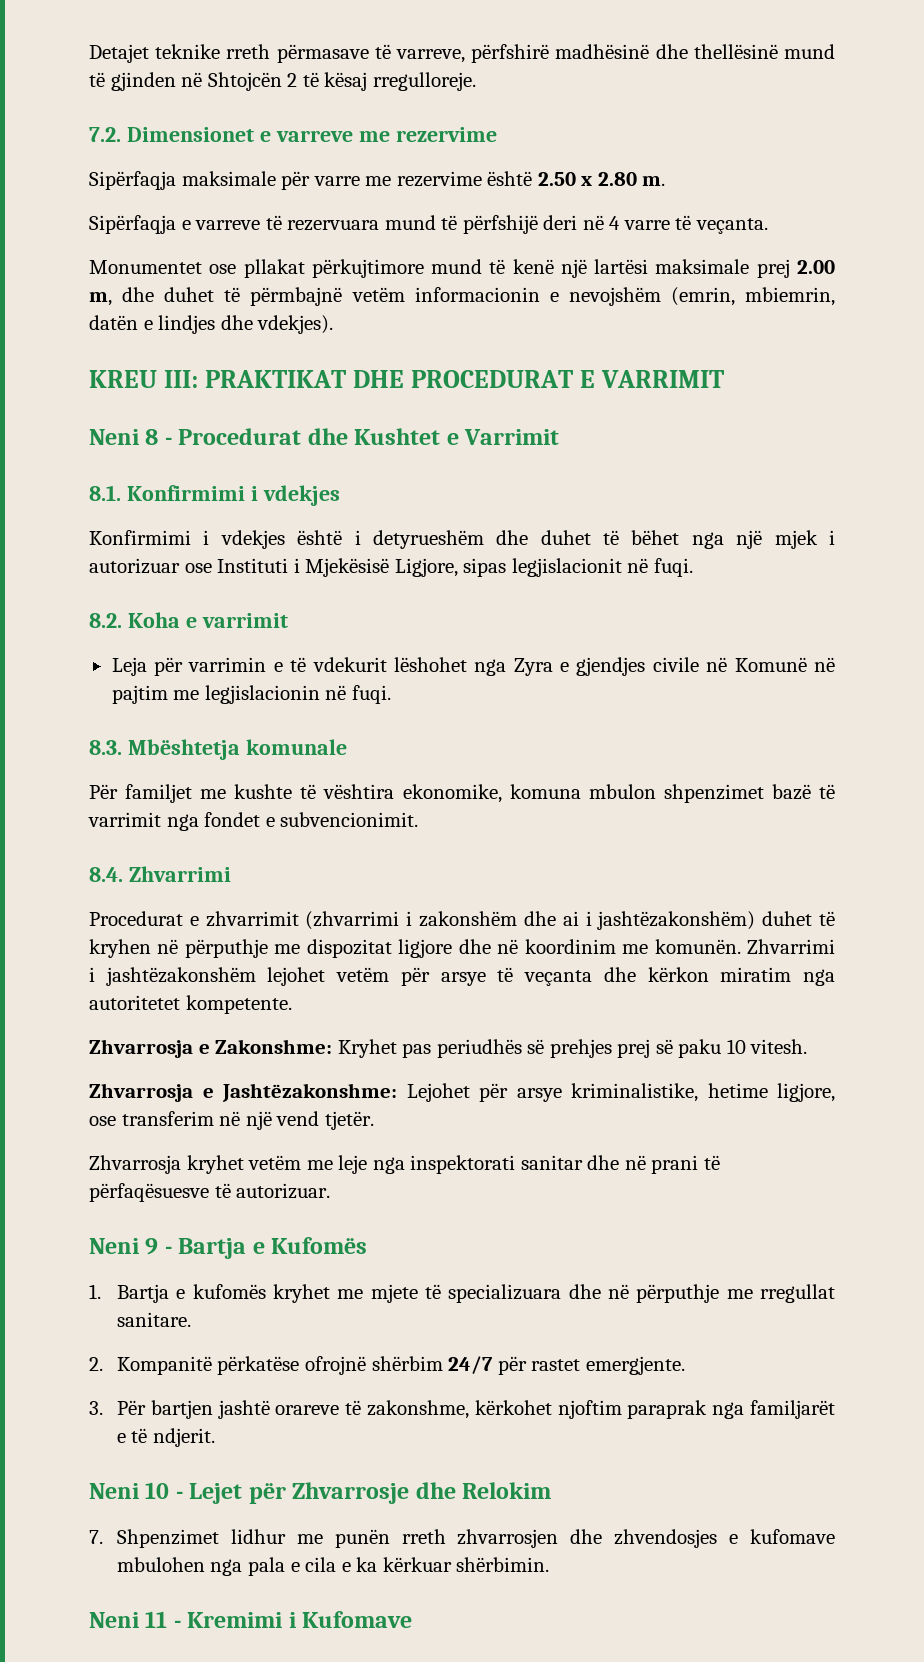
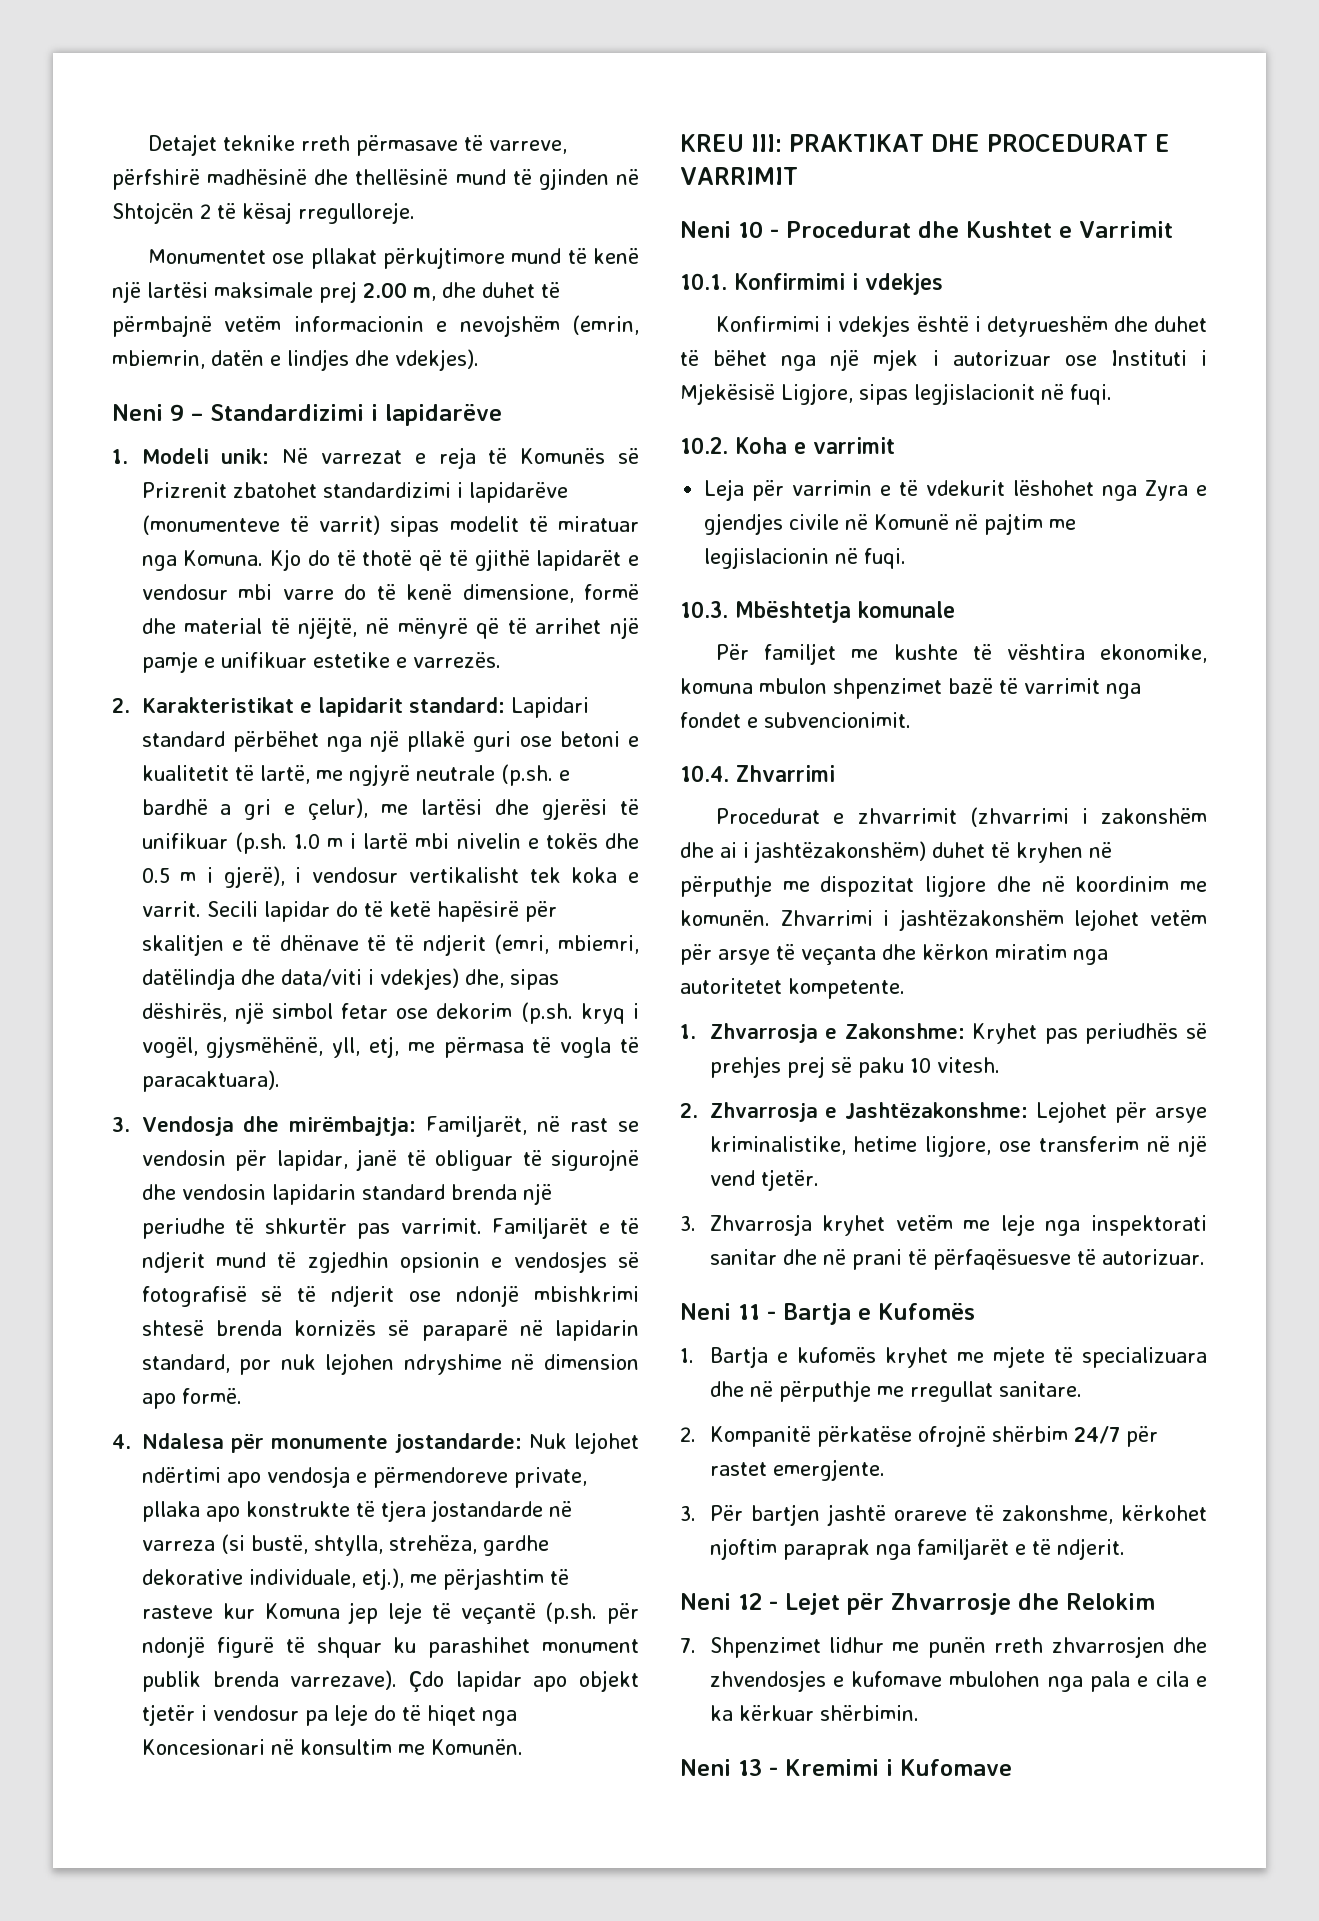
- 7.2. Dimensionet e varreve me rezervime
- Sipërfaqja maksimale për varre me rezervime është 2.50 x 2.80 m.
- Sipërfaqja e varreve të rezervuara mund të përfshijë deri në 4 varre të veçanta.
+ Neni 9 – Standardizimi i lapidarëve
+ 1. Modeli unik: Në varrezat e reja të Komunës së Prizrenit zbatohet standardizimi i lapidarëve (monumenteve të varrit) sipas modelit të miratuar nga Komuna. Kjo do të thotë që të gjithë lapidarët e vendosur mbi varre do të kenë dimensione, formë dhe material të njëjtë, në mënyrë që të arrihet një pamje e unifikuar estetike e varrezës.
+ 2. Karakteristikat e lapidarit standard: Lapidari standard përbëhet nga një pllakë guri ose betoni e kualitetit të lartë, me ngjyrë neutrale (p.sh. e bardhë a gri e çelur), me lartësi dhe gjerësi të unifikuar (p.sh. 1.0 m i lartë mbi nivelin e tokës dhe 0.5 m i gjerë), i vendosur vertikalisht tek koka e varrit. Secili lapidar do të ketë hapësirë për skalitjen e të dhënave të të ndjerit (emri, mbiemri, datëlindja dhe data/viti i vdekjes) dhe, sipas dëshirës, një simbol fetar ose dekorim (p.sh. kryq i vogël, gjysmëhënë, yll, etj, me përmasa të vogla të paracaktuara).
+ 3. Vendosja dhe mirëmbajtja: Familjarët, në rast se vendosin për lapidar, janë të obliguar të sigurojnë dhe vendosin lapidarin standard brenda një periudhe të shkurtër pas varrimit. Familjarët e të ndjerit mund të zgjedhin opsionin e vendosjes së fotografisë së të ndjerit ose ndonjë mbishkrimi shtesë brenda kornizës së paraparë në lapidarin standard, por nuk lejohen ndryshime në dimension apo formë.
+ 4. Ndalesa për monumente jostandarde: Nuk lejohet ndërtimi apo vendosja e përmendoreve private, pllaka apo konstrukte të tjera jostandarde në varreza (si bustë, shtylla, strehëza, gardhe dekorative individuale, etj.), me përjashtim të rasteve kur Komuna jep leje të veçantë (p.sh. për ndonjë figurë të shquar ku parashihet monument publik brenda varrezave). Çdo lapidar apo objekt tjetër i vendosur pa leje do të hiqet nga Koncesionari në konsultim me Komunën.
- Neni 8 - Procedurat dhe Kushtet e Varrimit
+ Neni 10 - Procedurat dhe Kushtet e Varrimit
- 8.1. Konfirmimi i vdekjes
+ 10.1. Konfirmimi i vdekjes
- 8.2. Koha e varrimit
+ 10.2. Koha e varrimit
- 8.3. Mbështetja komunale
+ 10.3. Mbështetja komunale
- 8.4. Zhvarrimi
+ 10.4. Zhvarrimi
- Zhvarrosja e Zakonshme: Kryhet pas periudhës së prehjes prej së paku 10 vitesh.
+ 1. Zhvarrosja e Zakonshme: Kryhet pas periudhës së prehjes prej së paku 10 vitesh.
- Zhvarrosja e Jashtëzakonshme: Lejohet për arsye kriminalistike, hetime ligjore, ose transferim në një vend tjetër.
+ 2. Zhvarrosja e Jashtëzakonshme: Lejohet për arsye kriminalistike, hetime ligjore, ose transferim në një vend tjetër.
- Zhvarrosja kryhet vetëm me leje nga inspektorati sanitar dhe në prani të përfaqësuesve të autorizuar.
+ 3. Zhvarrosja kryhet vetëm me leje nga inspektorati sanitar dhe në prani të përfaqësuesve të autorizuar.
- Neni 9 - Bartja e Kufomës
+ Neni 11 - Bartja e Kufomës
- Neni 10 - Lejet për Zhvarrosje dhe Relokim
+ Neni 12 - Lejet për Zhvarrosje dhe Relokim
- Neni 11 - Kremimi i Kufomave
+ Neni 13 - Kremimi i Kufomave

